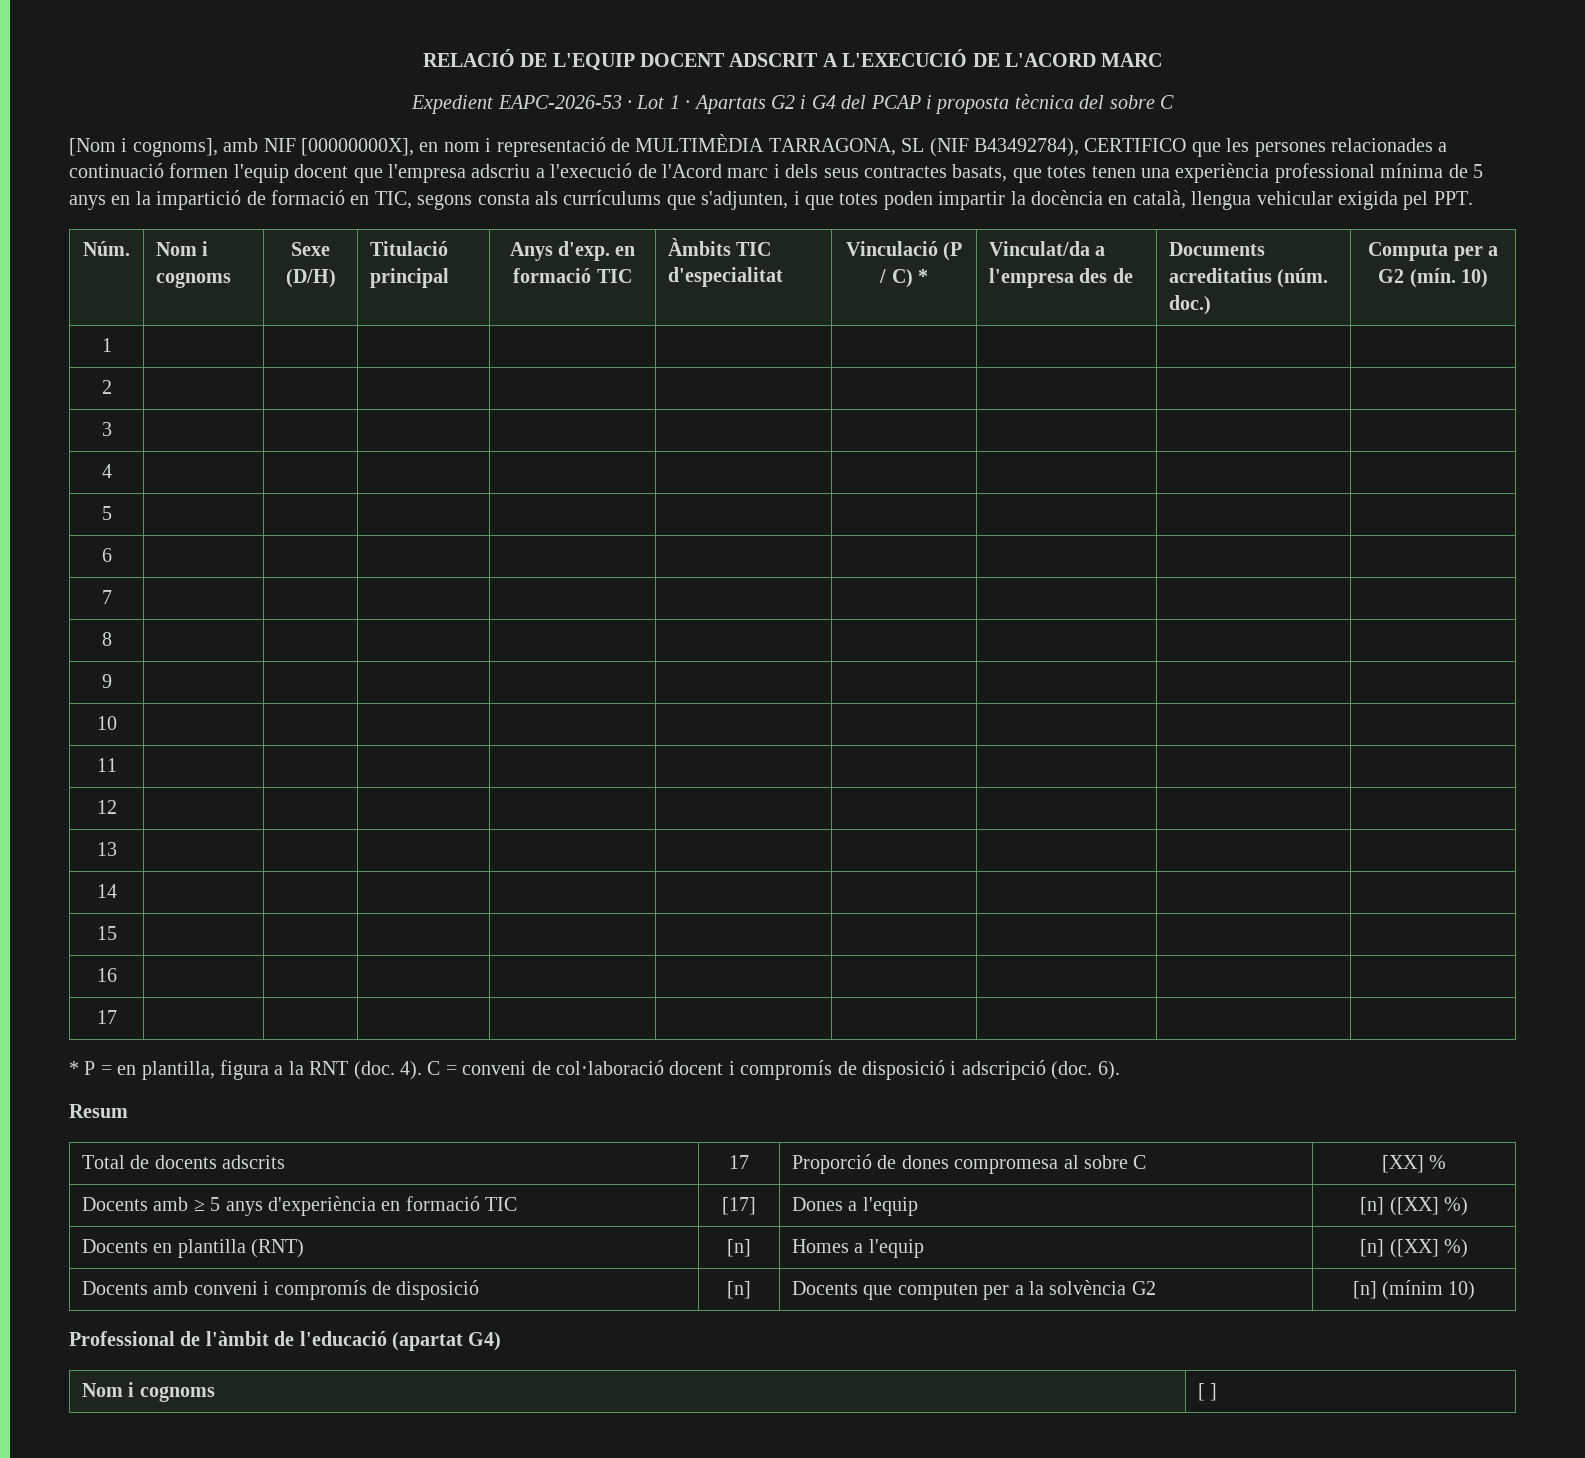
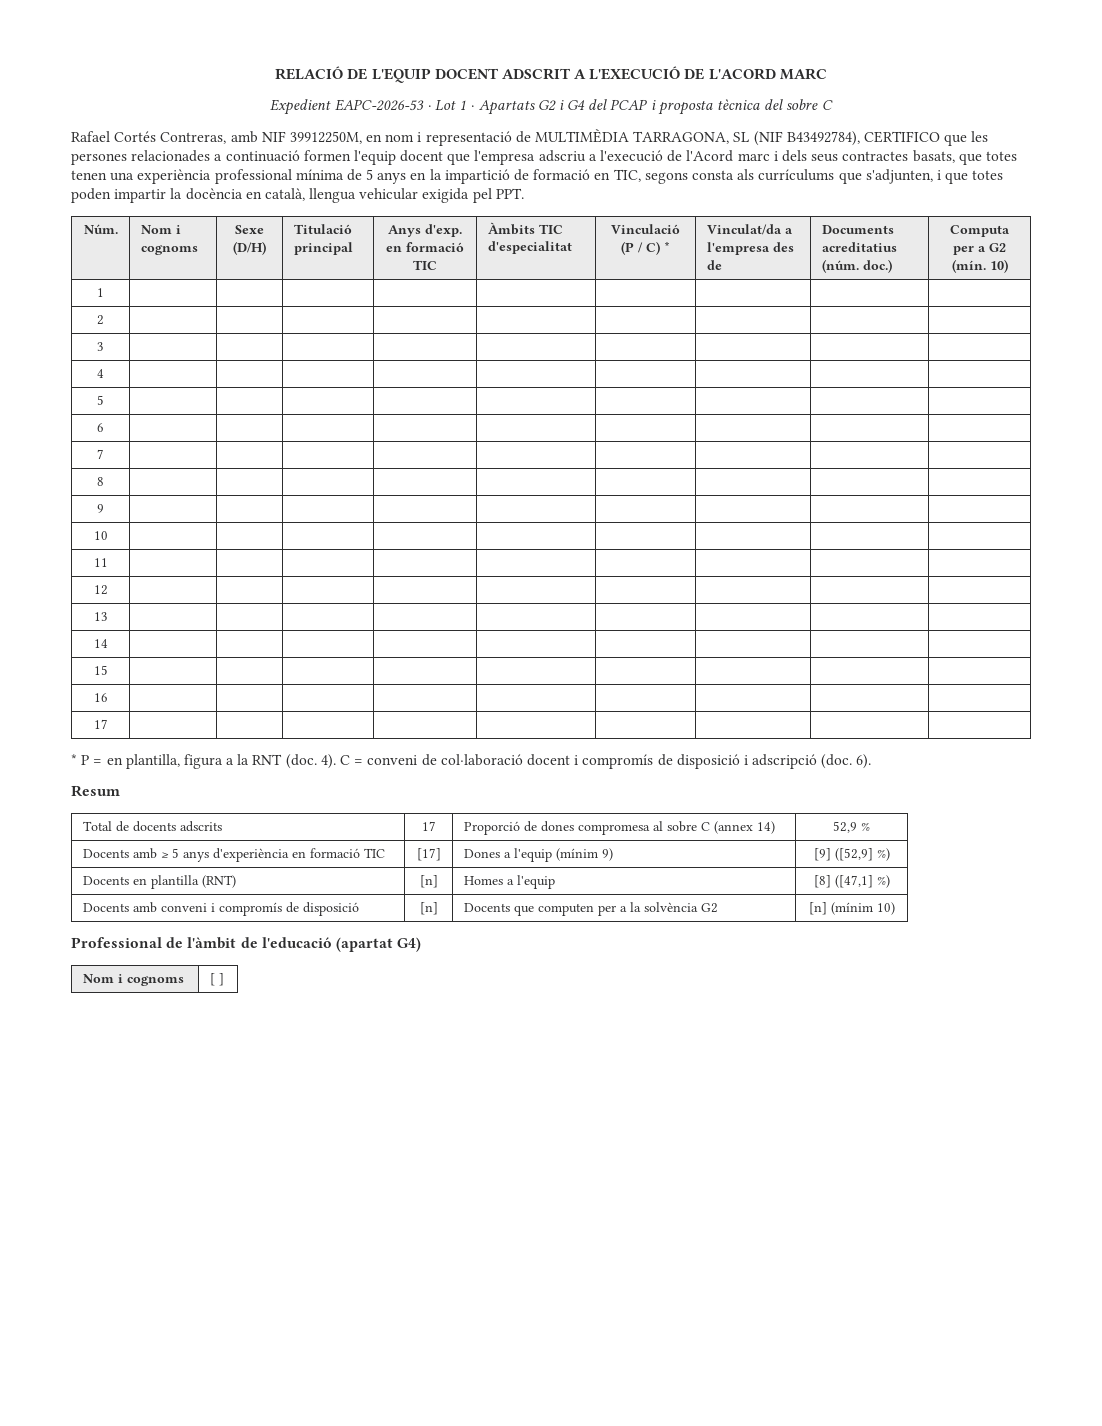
- [Nom i cognoms], amb NIF [00000000X], en nom i representació de MULTIMÈDIA TARRAGONA, SL (NIF B43492784), CERTIFICO que les persones relacionades a continuació formen l'equip docent que l'empresa adscriu a l'execució de l'Acord marc i dels seus contractes basats, que totes tenen una experiència professional mínima de 5 anys en la impartició de formació en TIC, segons consta als currículums que s'adjunten, i que totes poden impartir la docència en català, llengua vehicular exigida pel PPT.
+ Rafael Cortés Contreras, amb NIF 39912250M, en nom i representació de MULTIMÈDIA TARRAGONA, SL (NIF B43492784), CERTIFICO que les persones relacionades a continuació formen l'equip docent que l'empresa adscriu a l'execució de l'Acord marc i dels seus contractes basats, que totes tenen una experiència professional mínima de 5 anys en la impartició de formació en TIC, segons consta als currículums que s'adjunten, i que totes poden impartir la docència en català, llengua vehicular exigida pel PPT.
- Total de docents adscrits | 17 | Proporció de dones compromesa al sobre C | [XX] %
+ Total de docents adscrits | 17 | Proporció de dones compromesa al sobre C (annex 14) | 52,9 %
- Docents amb ≥ 5 anys d'experiència en formació TIC | [17] | Dones a l'equip | [n] ([XX] %)
+ Docents amb ≥ 5 anys d'experiència en formació TIC | [17] | Dones a l'equip (mínim 9) | [9] ([52,9] %)
- Docents en plantilla (RNT) | [n] | Homes a l'equip | [n] ([XX] %)
+ Docents en plantilla (RNT) | [n] | Homes a l'equip | [8] ([47,1] %)

